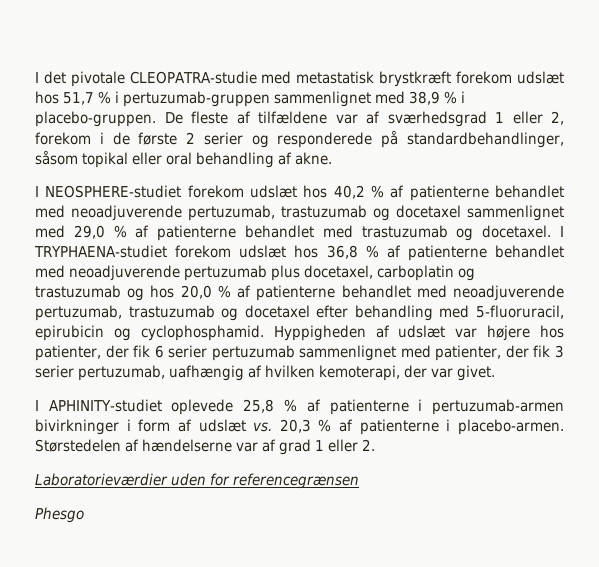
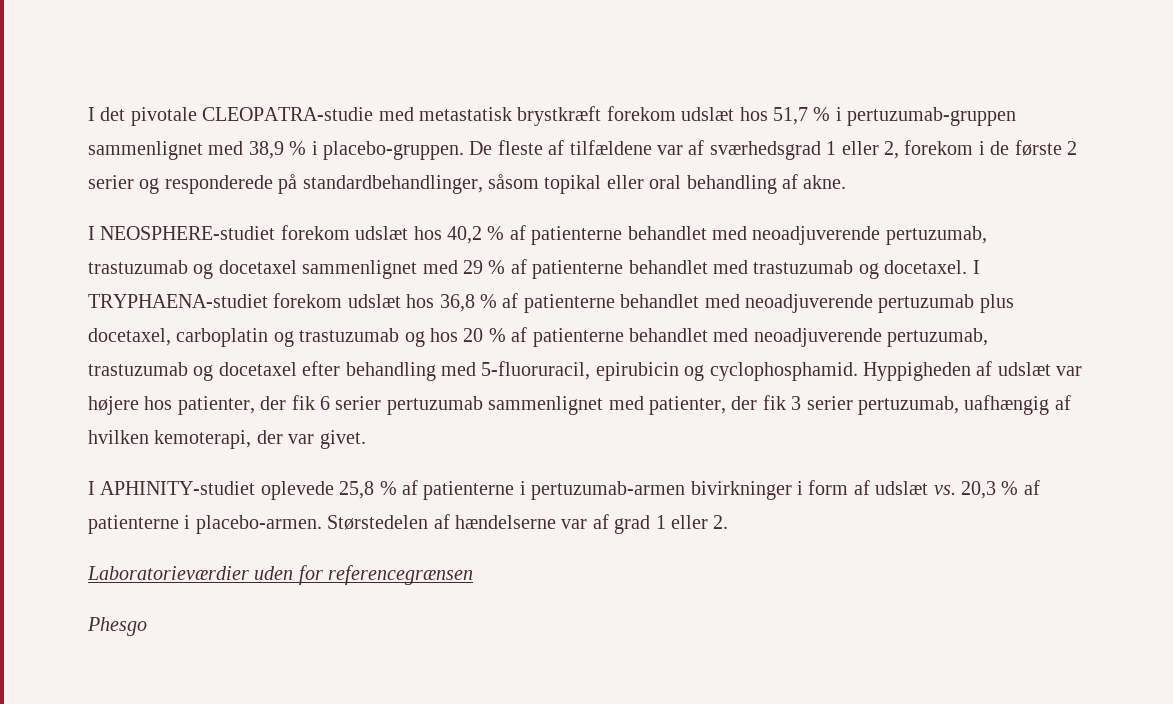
- I NEOSPHERE-studiet forekom udslæt hos 40,2 % af patienterne behandlet med neoadjuverende pertuzumab, trastuzumab og docetaxel sammenlignet med 29,0 % af patienterne behandlet med trastuzumab og docetaxel.
+ I NEOSPHERE-studiet forekom udslæt hos 40,2 % af patienterne behandlet med neoadjuverende pertuzumab, trastuzumab og docetaxel sammenlignet med 29 % af patienterne behandlet med trastuzumab og docetaxel.
- I TRYPHAENA-studiet forekom udslæt hos 36,8 % af patienterne behandlet med neoadjuverende pertuzumab plus docetaxel, carboplatin og trastuzumab og hos 20,0 % af patienterne behandlet med neoadjuverende pertuzumab, trastuzumab og docetaxel efter behandling med 5-fluoruracil, epirubicin og cyclophosphamid.
+ I TRYPHAENA-studiet forekom udslæt hos 36,8 % af patienterne behandlet med neoadjuverende pertuzumab plus docetaxel, carboplatin og trastuzumab og hos 20 % af patienterne behandlet med neoadjuverende pertuzumab, trastuzumab og docetaxel efter behandling med 5-fluoruracil, epirubicin og cyclophosphamid.

